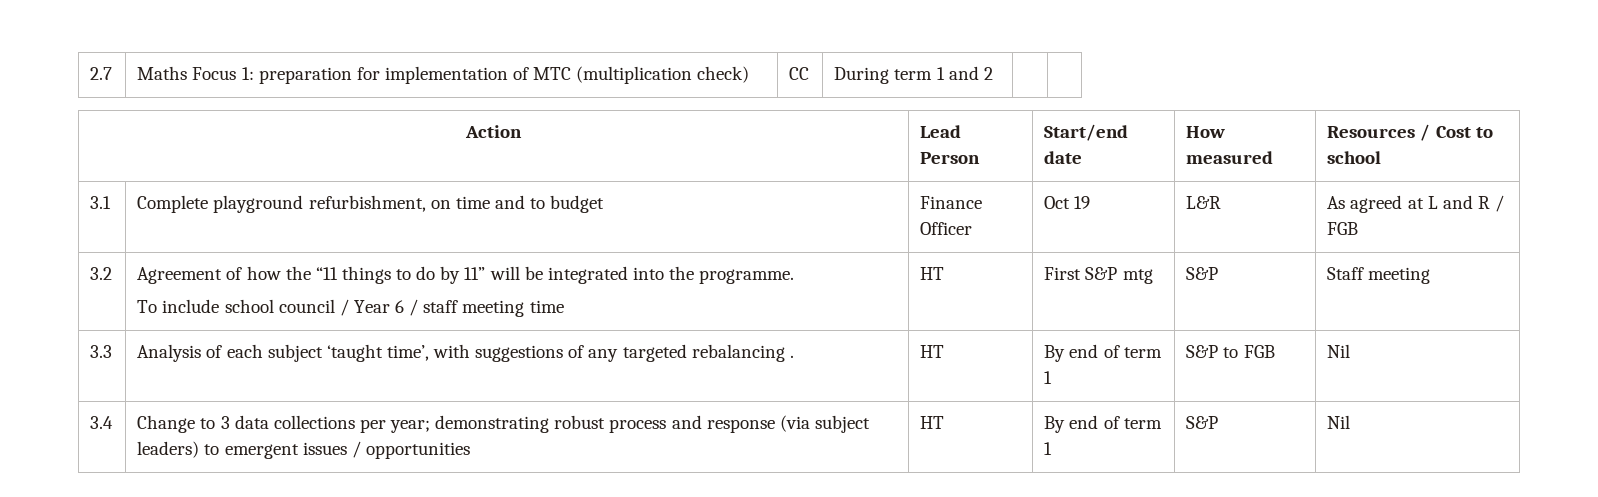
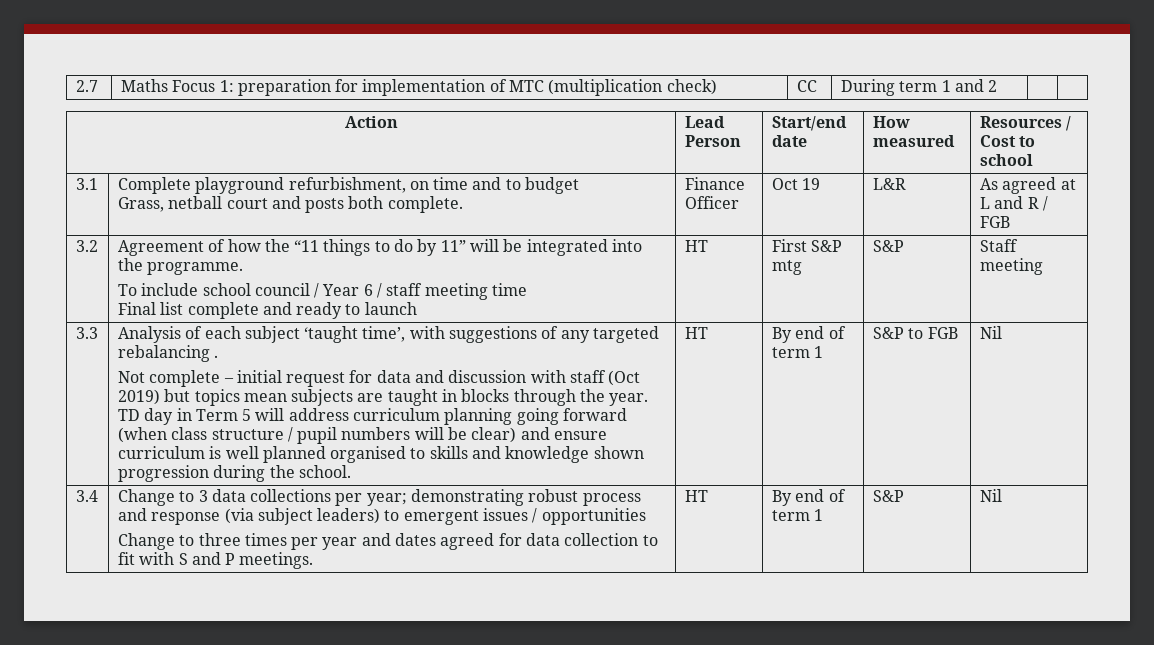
- 3.1 | Complete playground refurbishment, on time and to budget | Finance Officer | Oct 19 | L&R | As agreed at L and R / FGB
+ 3.1 | Complete playground refurbishment, on time and to budget
+ Grass, netball court and posts both complete. | Finance Officer | Oct 19 | L&R | As agreed at L and R / FGB
+ Final list complete and ready to launch
+ Not complete – initial request for data and discussion with staff (Oct 2019) but topics mean subjects are taught in blocks through the year. TD day in Term 5 will address curriculum planning going forward (when class structure / pupil numbers will be clear) and ensure curriculum is well planned organised to skills and knowledge shown progression during the school.
+ Change to three times per year and dates agreed for data collection to fit with S and P meetings.

